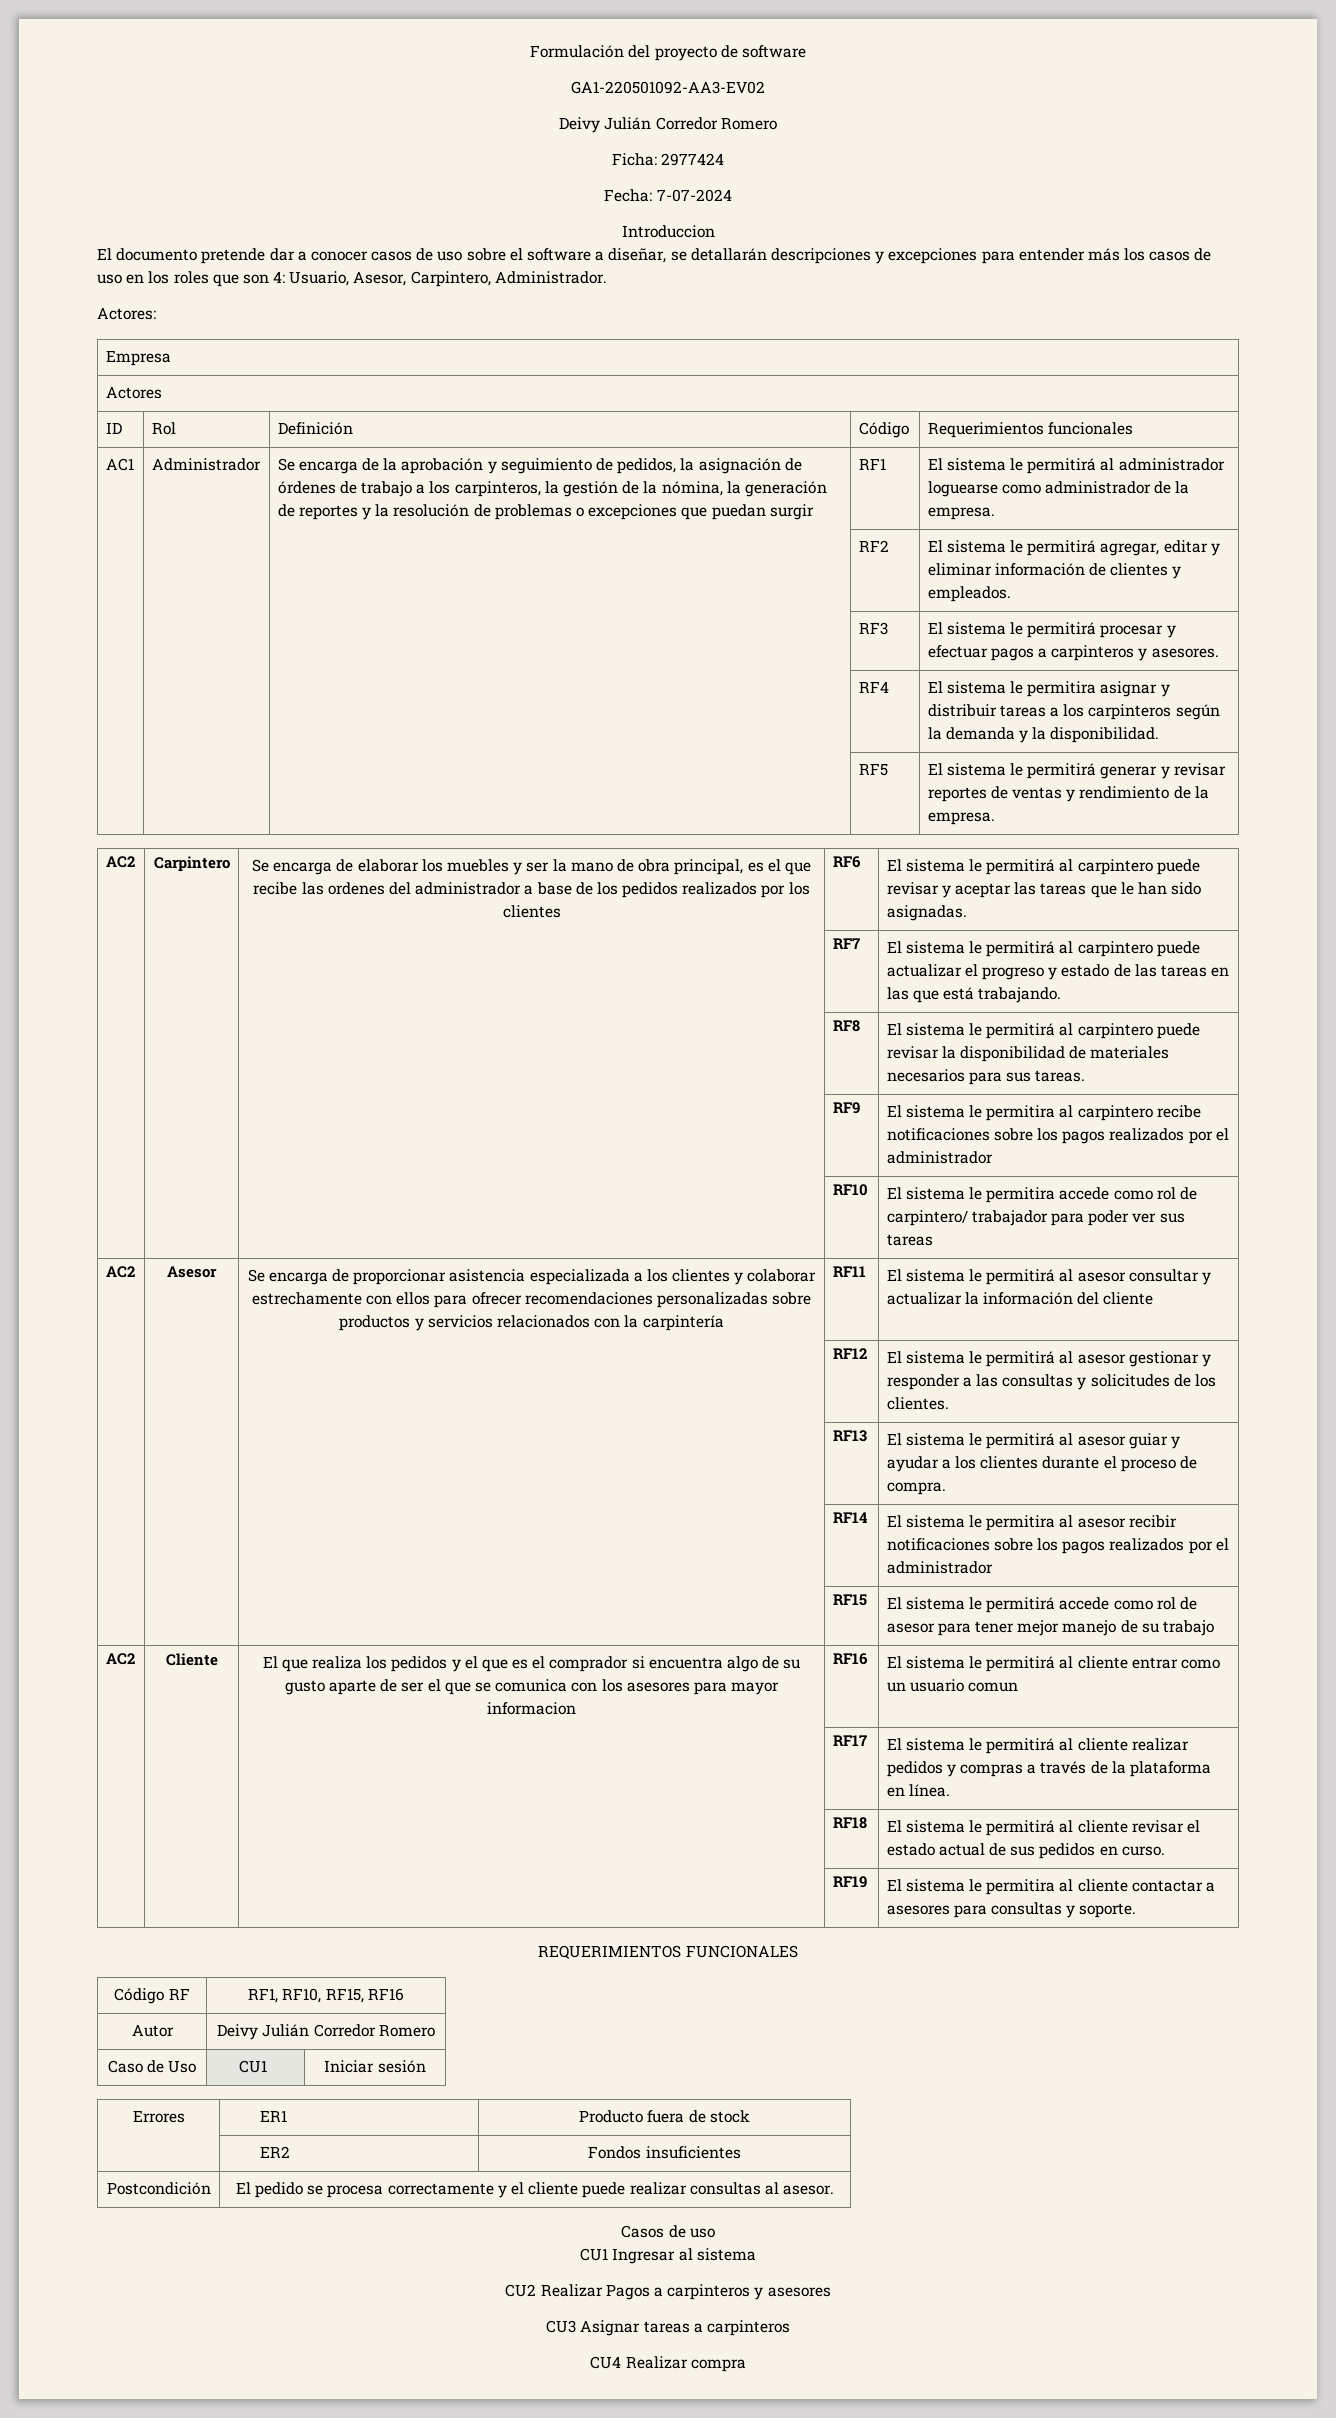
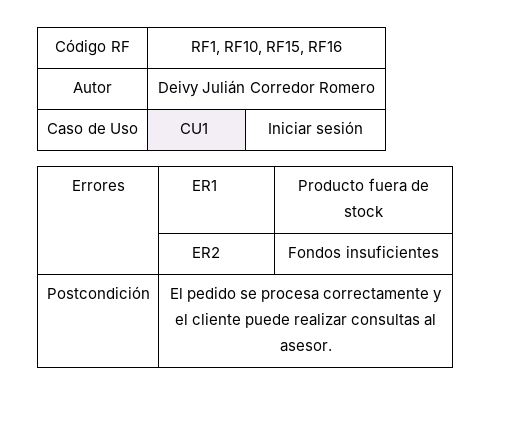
- Formulación del proyecto de software
- GA1-220501092-AA3-EV02
- Deivy Julián Corredor Romero
- Ficha: 2977424
- Fecha: 7-07-2024
- Introduccion
- El documento pretende dar a conocer casos de uso sobre el software a diseñar, se detallarán descripciones y excepciones para entender más los casos de uso en los roles que son 4: Usuario, Asesor, Carpintero, Administrador.
- Actores:
- Empresa
- Actores
- ID | Rol | Definición | Código | Requerimientos funcionales
- AC1 | Administrador | Se encarga de la aprobación y seguimiento de pedidos, la asignación de órdenes de trabajo a los carpinteros, la gestión de la nómina, la generación de reportes y la resolución de problemas o excepciones que puedan surgir | RF1 | El sistema le permitirá al administrador loguearse como administrador de la empresa.
- | | | RF2 | El sistema le permitirá agregar, editar y eliminar información de clientes y empleados.
- | | | RF3 | El sistema le permitirá procesar y efectuar pagos a carpinteros y asesores.
- | | | RF4 | El sistema le permitira asignar y distribuir tareas a los carpinteros según la demanda y la disponibilidad.
- | | | RF5 | El sistema le permitirá generar y revisar reportes de ventas y rendimiento de la empresa.
- AC2 | Carpintero | Se encarga de elaborar los muebles y ser la mano de obra principal, es el que recibe las ordenes del administrador a base de los pedidos realizados por los clientes | RF6 | El sistema le permitirá al carpintero puede revisar y aceptar las tareas que le han sido asignadas.
- | | | RF7 | El sistema le permitirá al carpintero puede actualizar el progreso y estado de las tareas en las que está trabajando.
- | | | RF8 | El sistema le permitirá al carpintero puede revisar la disponibilidad de materiales necesarios para sus tareas.
- | | | RF9 | El sistema le permitira al carpintero recibe notificaciones sobre los pagos realizados por el administrador
- | | | RF10 | El sistema le permitira accede como rol de carpintero/ trabajador para poder ver sus tareas
- AC2 | Asesor | Se encarga de proporcionar asistencia especializada a los clientes y colaborar estrechamente con ellos para ofrecer recomendaciones personalizadas sobre productos y servicios relacionados con la carpintería | RF11 | El sistema le permitirá al asesor consultar y actualizar la información del cliente
- | | | RF12 | El sistema le permitirá al asesor gestionar y responder a las consultas y solicitudes de los clientes.
- | | | RF13 | El sistema le permitirá al asesor guiar y ayudar a los clientes durante el proceso de compra.
- | | | RF14 | El sistema le permitira al asesor recibir notificaciones sobre los pagos realizados por el administrador
- | | | RF15 | El sistema le permitirá accede como rol de asesor para tener mejor manejo de su trabajo
- AC2 | Cliente | El que realiza los pedidos y el que es el comprador si encuentra algo de su gusto aparte de ser el que se comunica con los asesores para mayor informacion | RF16 | El sistema le permitirá al cliente entrar como un usuario comun
- | | | RF17 | El sistema le permitirá al cliente realizar pedidos y compras a través de la plataforma en línea.
- | | | RF18 | El sistema le permitirá al cliente revisar el estado actual de sus pedidos en curso.
- | | | RF19 | El sistema le permitira al cliente contactar a asesores para consultas y soporte.
- REQUERIMIENTOS FUNCIONALES
- Casos de uso
- CU1 Ingresar al sistema
- CU2 Realizar Pagos a carpinteros y asesores
- CU3 Asignar tareas a carpinteros
- CU4 Realizar compra

